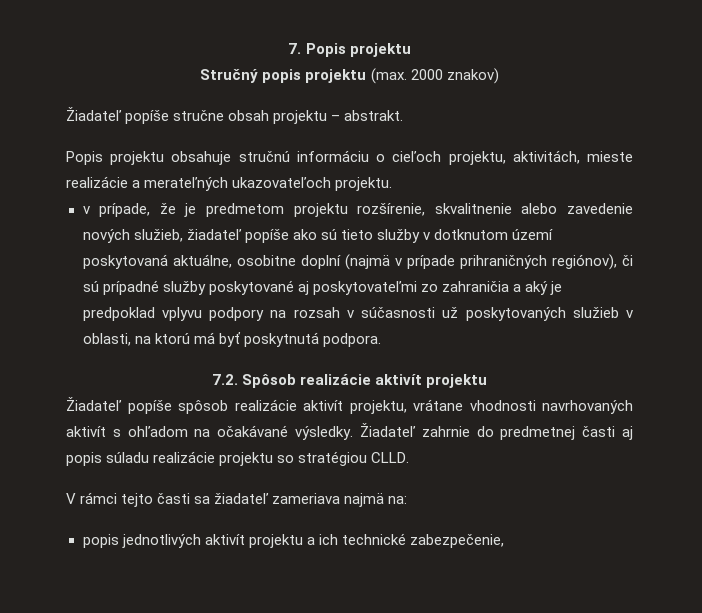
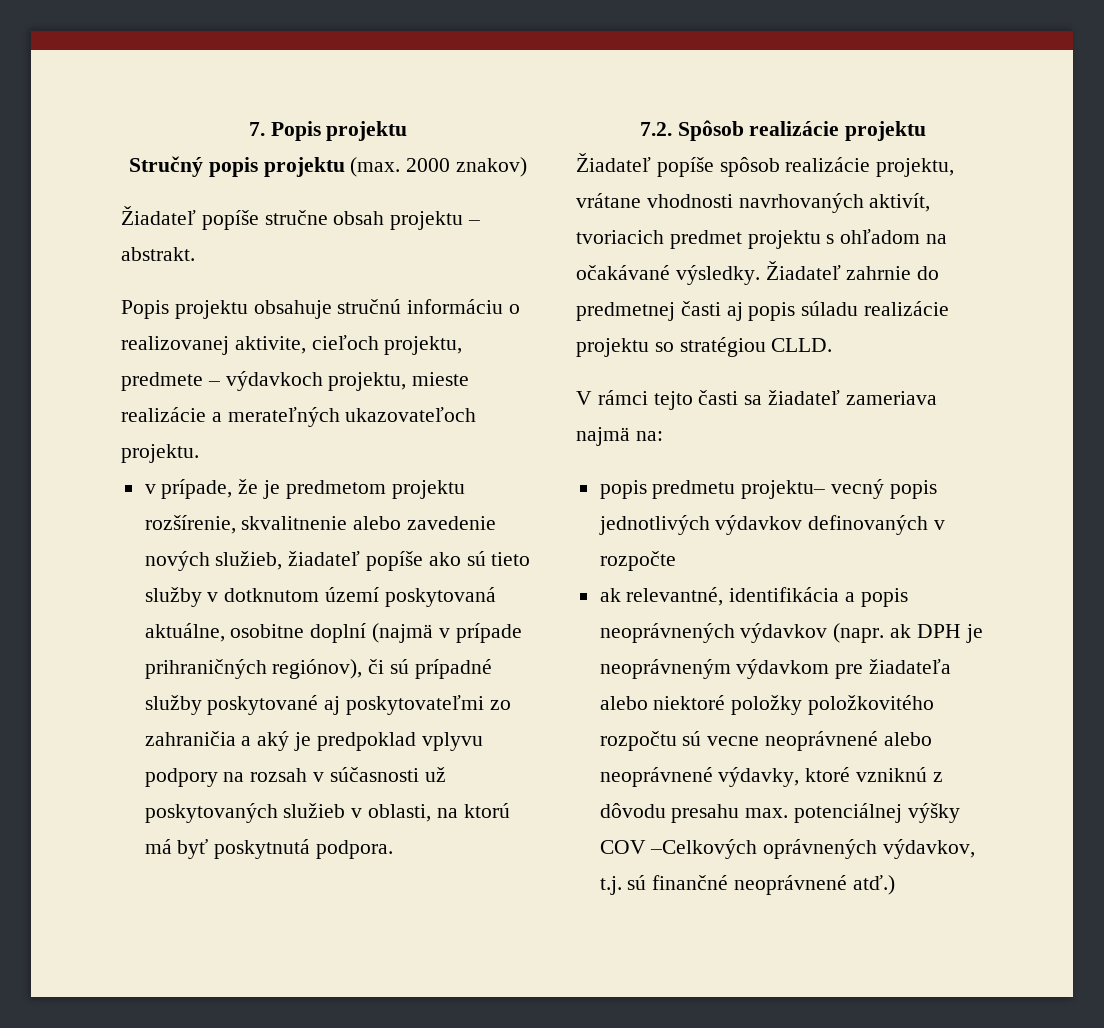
- Popis projektu obsahuje stručnú informáciu o cieľoch projektu, aktivitách, mieste realizácie a merateľných ukazovateľoch projektu.
+ Popis projektu obsahuje stručnú informáciu o realizovanej aktivite, cieľoch projektu, predmete – výdavkoch projektu, mieste realizácie a merateľných ukazovateľoch projektu.
- 7.2. Spôsob realizácie aktivít projektu
+ 7.2. Spôsob realizácie projektu
- Žiadateľ popíše spôsob realizácie aktivít projektu, vrátane vhodnosti navrhovaných aktivít s ohľadom na očakávané výsledky.
+ Žiadateľ popíše spôsob realizácie projektu, vrátane vhodnosti navrhovaných aktivít, tvoriacich predmet projektu s ohľadom na očakávané výsledky.
- popis jednotlivých aktivít projektu a ich technické zabezpečenie,
+ popis predmetu projektu– vecný popis jednotlivých výdavkov definovaných v rozpočte
+ ak relevantné, identifikácia a popis neoprávnených výdavkov (napr. ak DPH je neoprávneným výdavkom pre žiadateľa alebo niektoré položky položkovitého rozpočtu sú vecne neoprávnené alebo neoprávnené výdavky, ktoré vzniknú z dôvodu presahu max. potenciálnej výšky COV –Celkových oprávnených výdavkov, t.j. sú finančné neoprávnené atď.)

